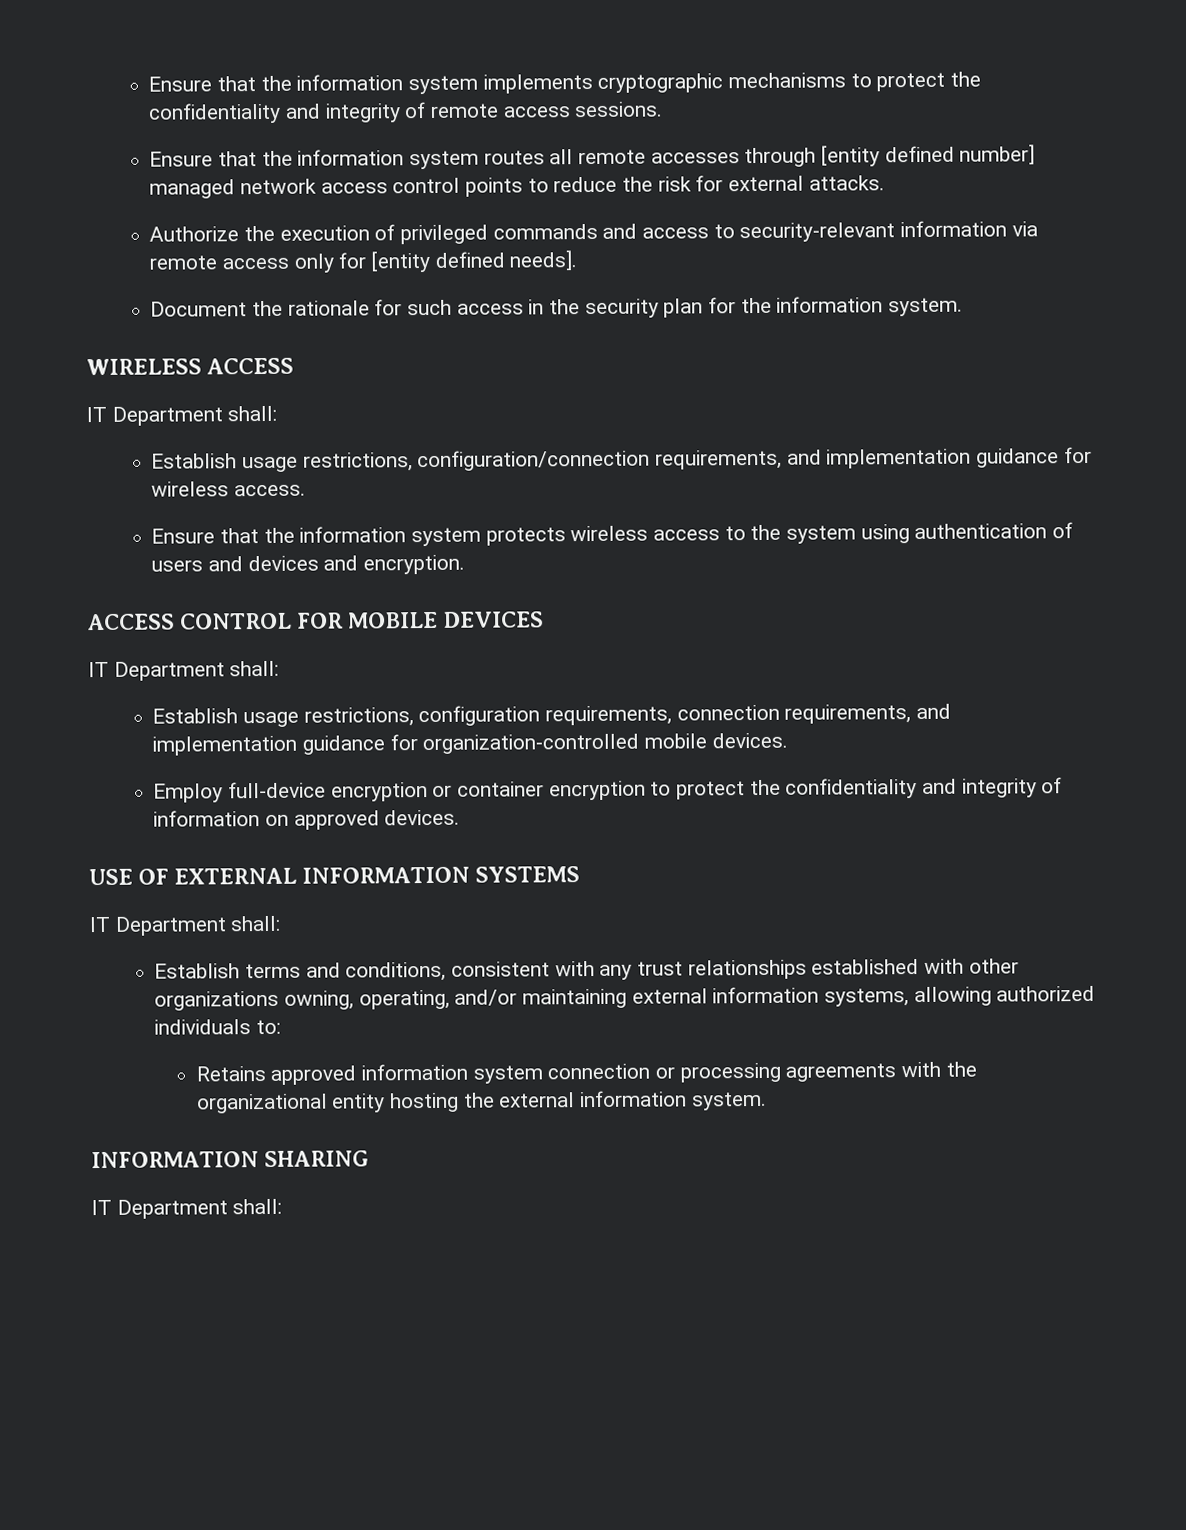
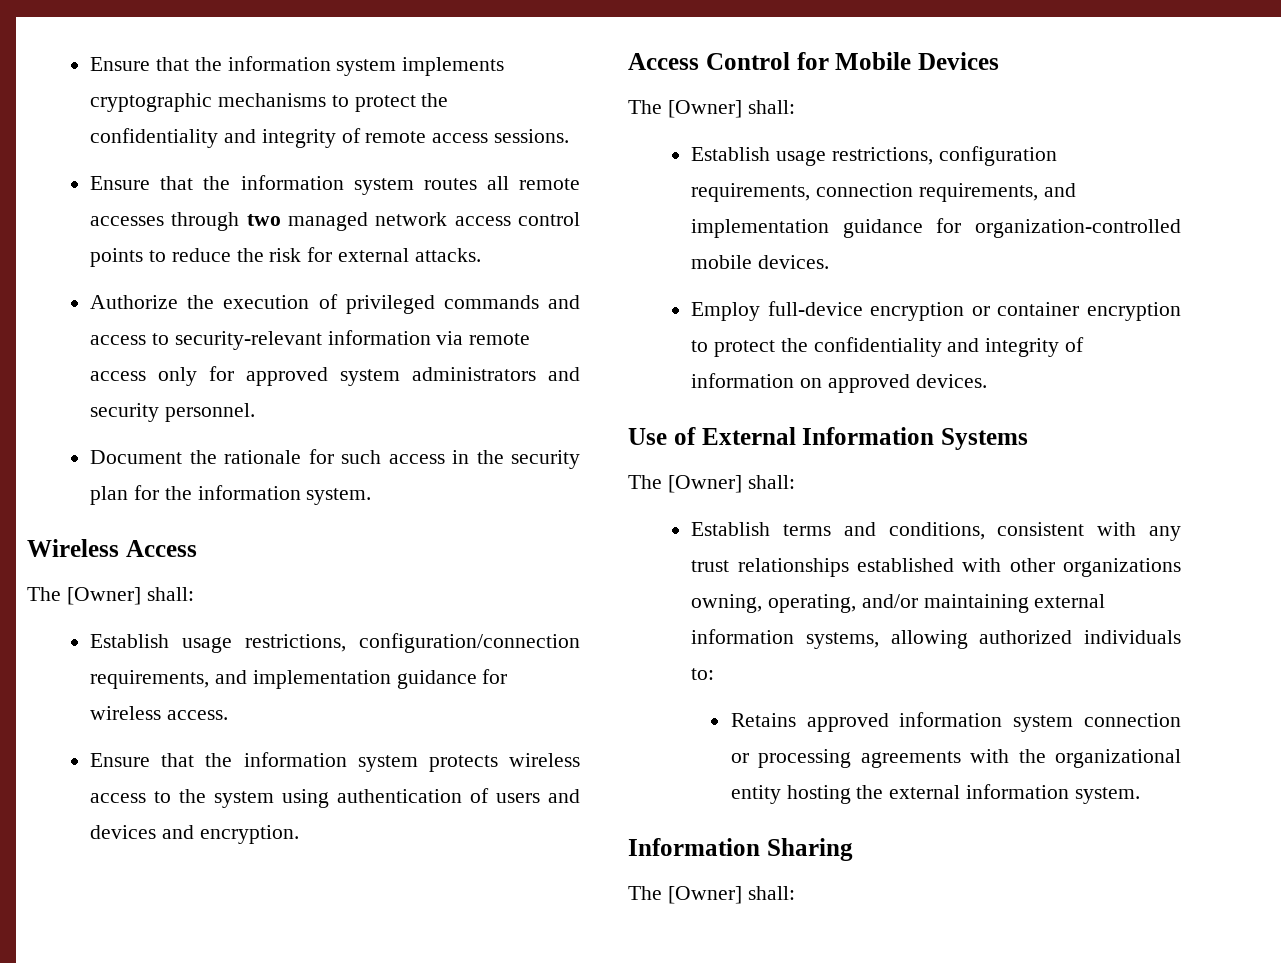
- Ensure that the information system routes all remote accesses through [entity defined number] managed network access control points to reduce the risk for external attacks.
+ Ensure that the information system routes all remote accesses through two managed network access control points to reduce the risk for external attacks.
- Authorize the execution of privileged commands and access to security-relevant information via remote access only for [entity defined needs].
+ Authorize the execution of privileged commands and access to security-relevant information via remote access only for approved system administrators and security personnel.
- WIRELESS ACCESS
- IT Department shall:
+ Wireless Access
+ The [Owner] shall:
- ACCESS CONTROL FOR MOBILE DEVICES
- IT Department shall:
+ Access Control for Mobile Devices
+ The [Owner] shall:
- USE OF EXTERNAL INFORMATION SYSTEMS
- IT Department shall:
+ Use of External Information Systems
+ The [Owner] shall:
- INFORMATION SHARING
- IT Department shall:
+ Information Sharing
+ The [Owner] shall:

